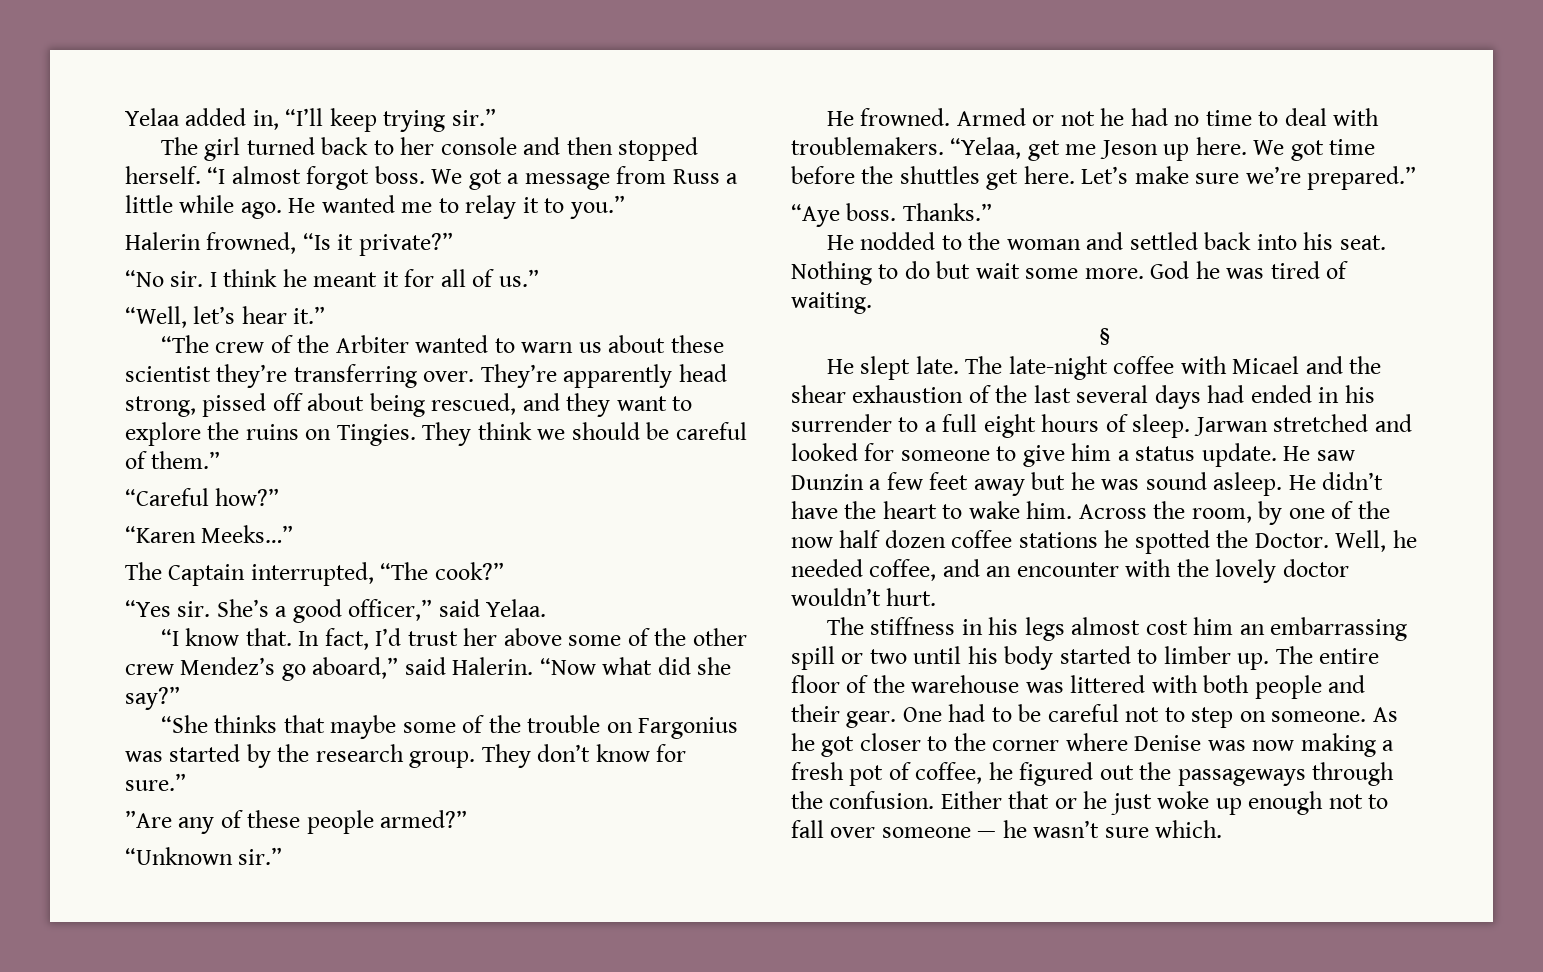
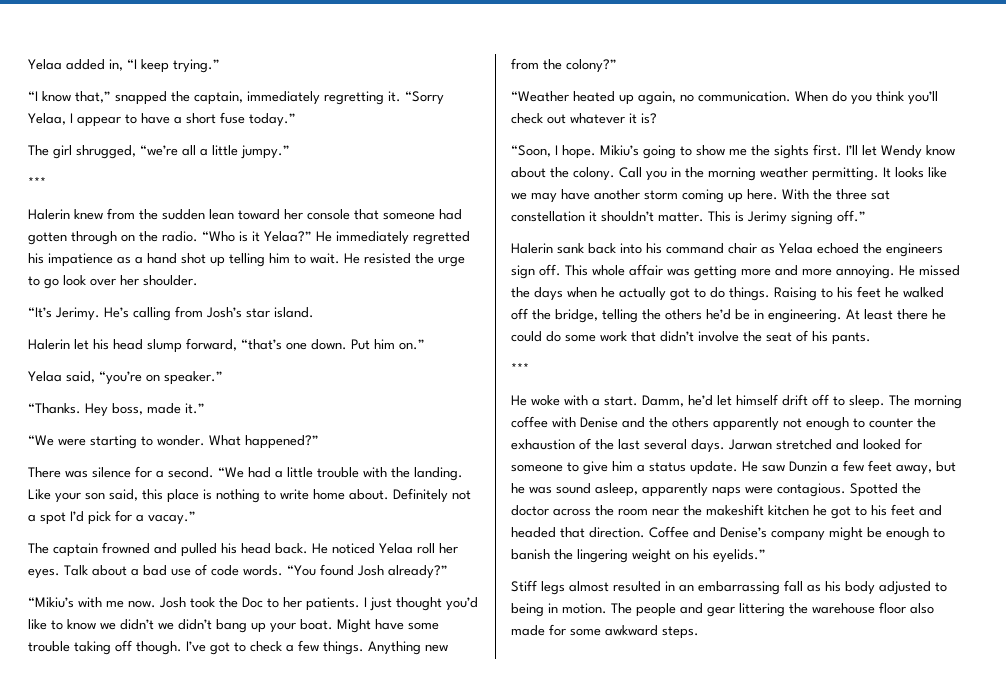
- Yelaa added in, “I’ll keep trying sir.”
- The girl turned back to her console and then stopped herself. “I almost forgot boss. We got a message from Russ a little while ago. He wanted me to relay it to you.”
- Halerin frowned, “Is it private?”
- “No sir. I think he meant it for all of us.”
- “Well, let’s hear it.”
- “The crew of the Arbiter wanted to warn us about these scientist they’re transferring over. They’re apparently head strong, pissed off about being rescued, and they want to explore the ruins on Tingies. They think we should be careful of them.”
- “Careful how?”
- “Karen Meeks…”
- The Captain interrupted, “The cook?”
- “Yes sir. She’s a good officer,” said Yelaa.
- “I know that. In fact, I’d trust her above some of the other crew Mendez’s go aboard,” said Halerin. “Now what did she say?”
- “She thinks that maybe some of the trouble on Fargonius was started by the research group. They don’t know for sure.”
- ”Are any of these people armed?”
- “Unknown sir.”
- He frowned. Armed or not he had no time to deal with troublemakers. “Yelaa, get me Jeson up here. We got time before the shuttles get here. Let’s make sure we’re prepared.”
- “Aye boss. Thanks.”
- He nodded to the woman and settled back into his seat. Nothing to do but wait some more. God he was tired of waiting.
- §
- He slept late. The late-night coffee with Micael and the shear exhaustion of the last several days had ended in his surrender to a full eight hours of sleep.
+ Yelaa added in, “I keep trying.”
+ “I know that,” snapped the captain, immediately regretting it. “Sorry Yelaa, I appear to have a short fuse today.”
+ The girl shrugged, “we’re all a little jumpy.”
+ ***
+ Halerin knew from the sudden lean toward her console that someone had gotten through on the radio. “Who is it Yelaa?” He immediately regretted his impatience as a hand shot up telling him to wait. He resisted the urge to go look over her shoulder.
+ “It’s Jerimy. He’s calling from Josh’s star island.
+ Halerin let his head slump forward, “that’s one down. Put him on.”
+ Yelaa said, “you’re on speaker.”
+ “Thanks. Hey boss, made it.”
+ “We were starting to wonder. What happened?”
+ There was silence for a second. “We had a little trouble with the landing. Like your son said, this place is nothing to write home about. Definitely not a spot I’d pick for a vacay.”
+ The captain frowned and pulled his head back. He noticed Yelaa roll her eyes. Talk about a bad use of code words. “You found Josh already?”
+ “Mikiu’s with me now. Josh took the Doc to her patients. I just thought you’d like to know we didn’t we didn’t bang up your boat. Might have some trouble taking off though. I’ve got to check a few things. Anything new from the colony?”
+ “Weather heated up again, no communication. When do you think you’ll check out whatever it is?
+ “Soon, I hope. Mikiu’s going to show me the sights first. I’ll let Wendy know about the colony. Call you in the morning weather permitting. It looks like we may have another storm coming up here. With the three sat constellation it shouldn’t matter. This is Jerimy signing off.”
+ Halerin sank back into his command chair as Yelaa echoed the engineers sign off. This whole affair was getting more and more annoying. He missed the days when he actually got to do things. Raising to his feet he walked off the bridge, telling the others he’d be in engineering. At least there he could do some work that didn’t involve the seat of his pants.
+ ***
+ He woke with a start. Damm, he’d let himself drift off to sleep. The morning coffee with Denise and the others apparently not enough to counter the exhaustion of the last several days.
- He saw Dunzin a few feet away but he was sound asleep. He didn’t have the heart to wake him. Across the room, by one of the now half dozen coffee stations he spotted the Doctor. Well, he needed coffee, and an encounter with the lovely doctor wouldn’t hurt.
- The stiffness in his legs almost cost him an embarrassing spill or two until his body started to limber up. The entire floor of the warehouse was littered with both people and their gear. One had to be careful not to step on someone. As he got closer to the corner where Denise was now making a fresh pot of coffee, he figured out the passageways through the confusion. Either that or he just woke up enough not to fall over someone — he wasn’t sure which.
+ He saw Dunzin a few feet away, but he was sound asleep, apparently naps were contagious. Spotted the doctor across the room near the makeshift kitchen he got to his feet and headed that direction. Coffee and Denise’s company might be enough to banish the lingering weight on his eyelids.”
+ Stiff legs almost resulted in an embarrassing fall as his body adjusted to being in motion. The people and gear littering the warehouse floor also made for some awkward steps.

